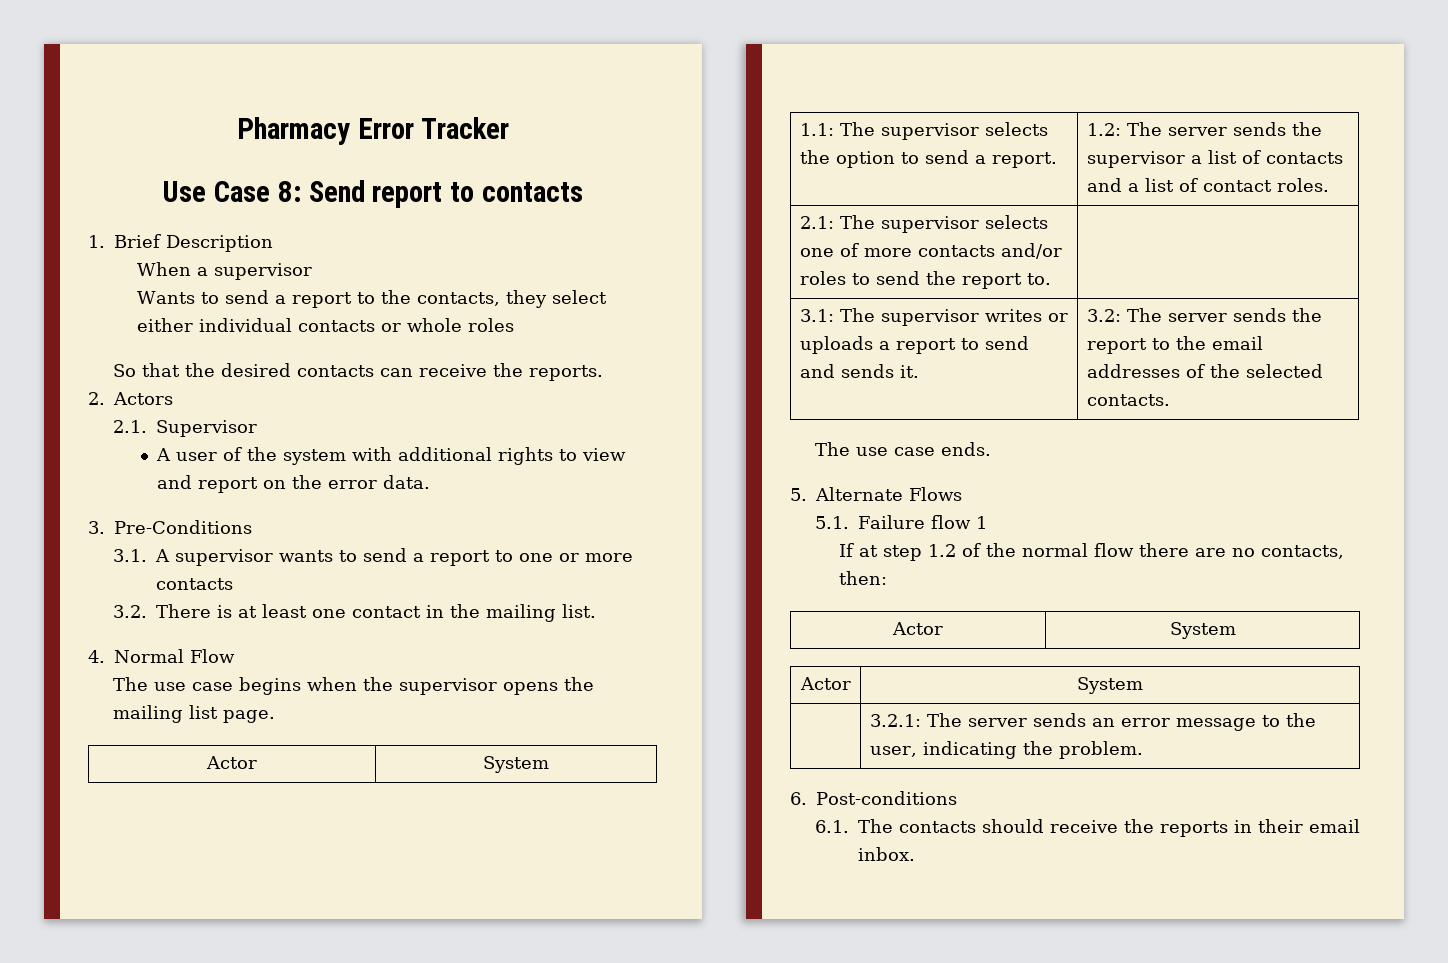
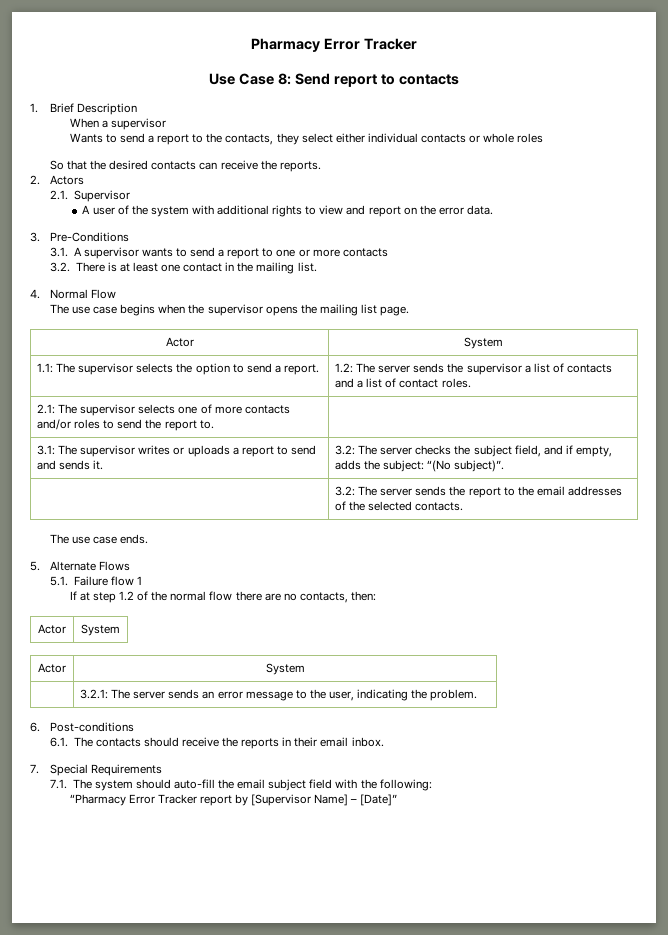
- 3.1: The supervisor writes or uploads a report to send and sends it. | 3.2: The server sends the report to the email addresses of the selected contacts.
+ 3.1: The supervisor writes or uploads a report to send and sends it. | 3.2: The server checks the subject field, and if empty, adds the subject: “(No subject)”.
+ | 3.2: The server sends the report to the email addresses of the selected contacts.
+ 7. Special Requirements
+ 7.1. The system should auto-fill the email subject field with the following:
+ “Pharmacy Error Tracker report by [Supervisor Name] – [Date]”

